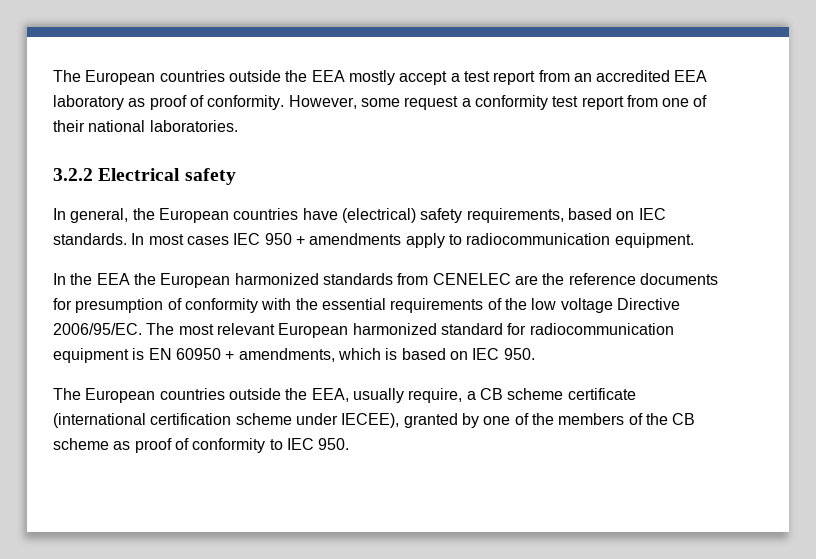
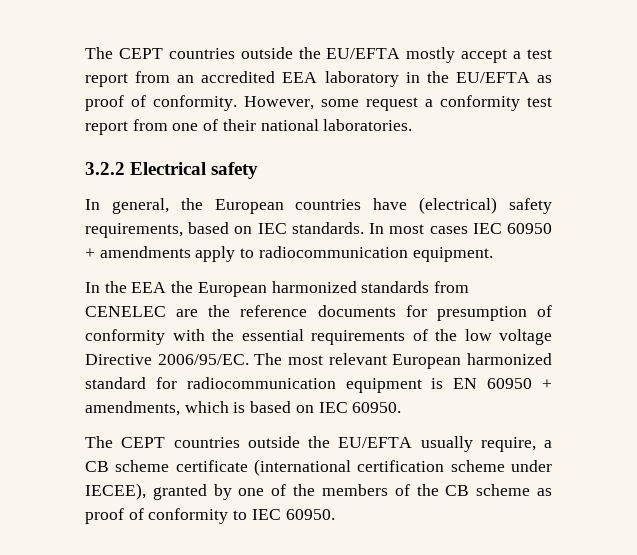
- The European countries outside the EEA mostly accept a test report from an accredited EEA laboratory as proof of conformity.
+ The CEPT countries outside the EU/EFTA mostly accept a test report from an accredited EEA laboratory in the EU/EFTA as proof of conformity.
- In most cases IEC 950 + amendments apply to radiocommunication equipment.
+ In most cases IEC 60950 + amendments apply to radiocommunication equipment.
- The most relevant European harmonized standard for radiocommunication equipment is EN 60950 + amendments, which is based on IEC 950.
- The European countries outside the EEA, usually require, a CB scheme certificate (international certification scheme under IECEE), granted by one of the members of the CB scheme as proof of conformity to IEC 950.
+ The most relevant European harmonized standard for radiocommunication equipment is EN 60950 + amendments, which is based on IEC 60950.
+ The CEPT countries outside the EU/EFTA usually require, a CB scheme certificate (international certification scheme under IECEE), granted by one of the members of the CB scheme as proof of conformity to IEC 60950.

